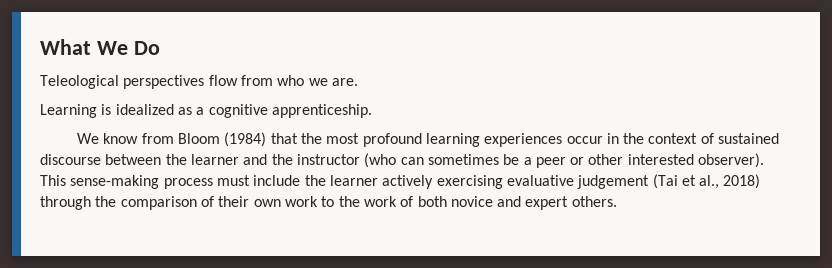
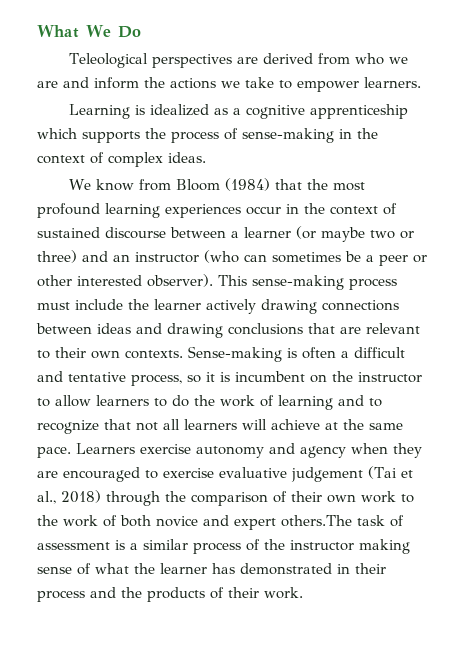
- Teleological perspectives flow from who we are.
+ Teleological perspectives are derived from who we are and inform the actions we take to empower learners.
- Learning is idealized as a cognitive apprenticeship.
+ Learning is idealized as a cognitive apprenticeship which supports the process of sense-making in the context of complex ideas.
- We know from Bloom (1984) that the most profound learning experiences occur in the context of sustained discourse between the learner and the instructor (who can sometimes be a peer or other interested observer).
+ We know from Bloom (1984) that the most profound learning experiences occur in the context of sustained discourse between a learner (or maybe two or three) and an instructor (who can sometimes be a peer or other interested observer).
- This sense-making process must include the learner actively exercising evaluative judgement (Tai et al., 2018) through the comparison of their own work to the work of both novice and expert others.
+ This sense-making process must include the learner actively drawing connections between ideas and drawing conclusions that are relevant to their own contexts. Sense-making is often a difficult and tentative process, so it is incumbent on the instructor to allow learners to do the work of learning and to recognize that not all learners will achieve at the same pace. Learners exercise autonomy and agency when they are encouraged to exercise evaluative judgement (Tai et al., 2018) through the comparison of their own work to the work of both novice and expert others.The task of assessment is a similar process of the instructor making sense of what the learner has demonstrated in their process and the products of their work.

